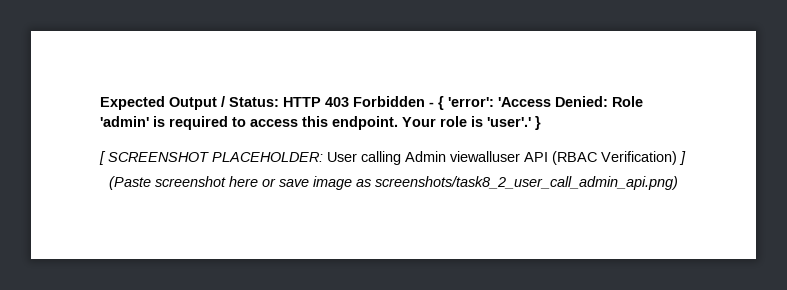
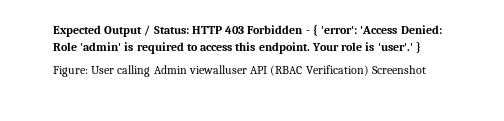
- [ SCREENSHOT PLACEHOLDER: User calling Admin viewalluser API (RBAC Verification) ]
- (Paste screenshot here or save image as screenshots/task8_2_user_call_admin_api.png)
+ Figure: User calling Admin viewalluser API (RBAC Verification) Screenshot

